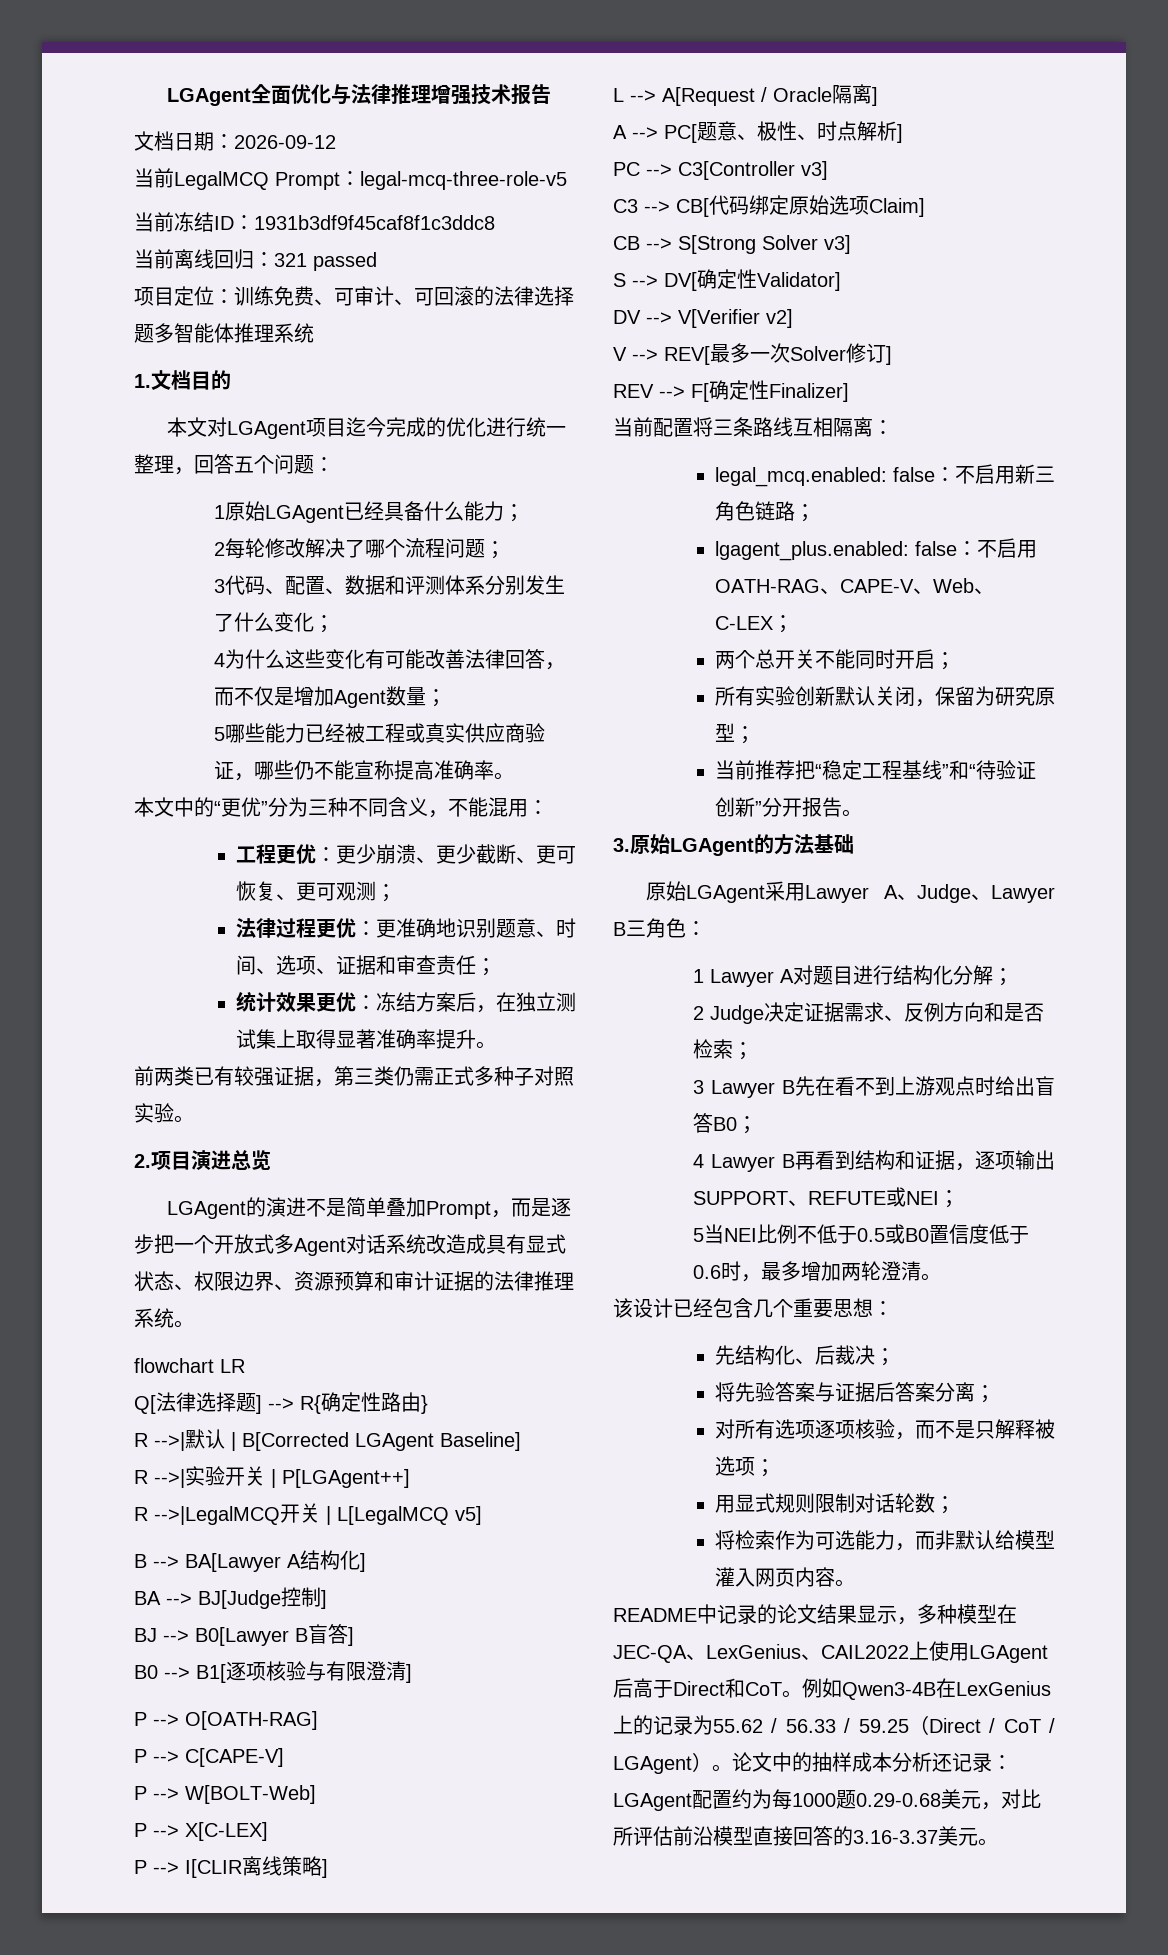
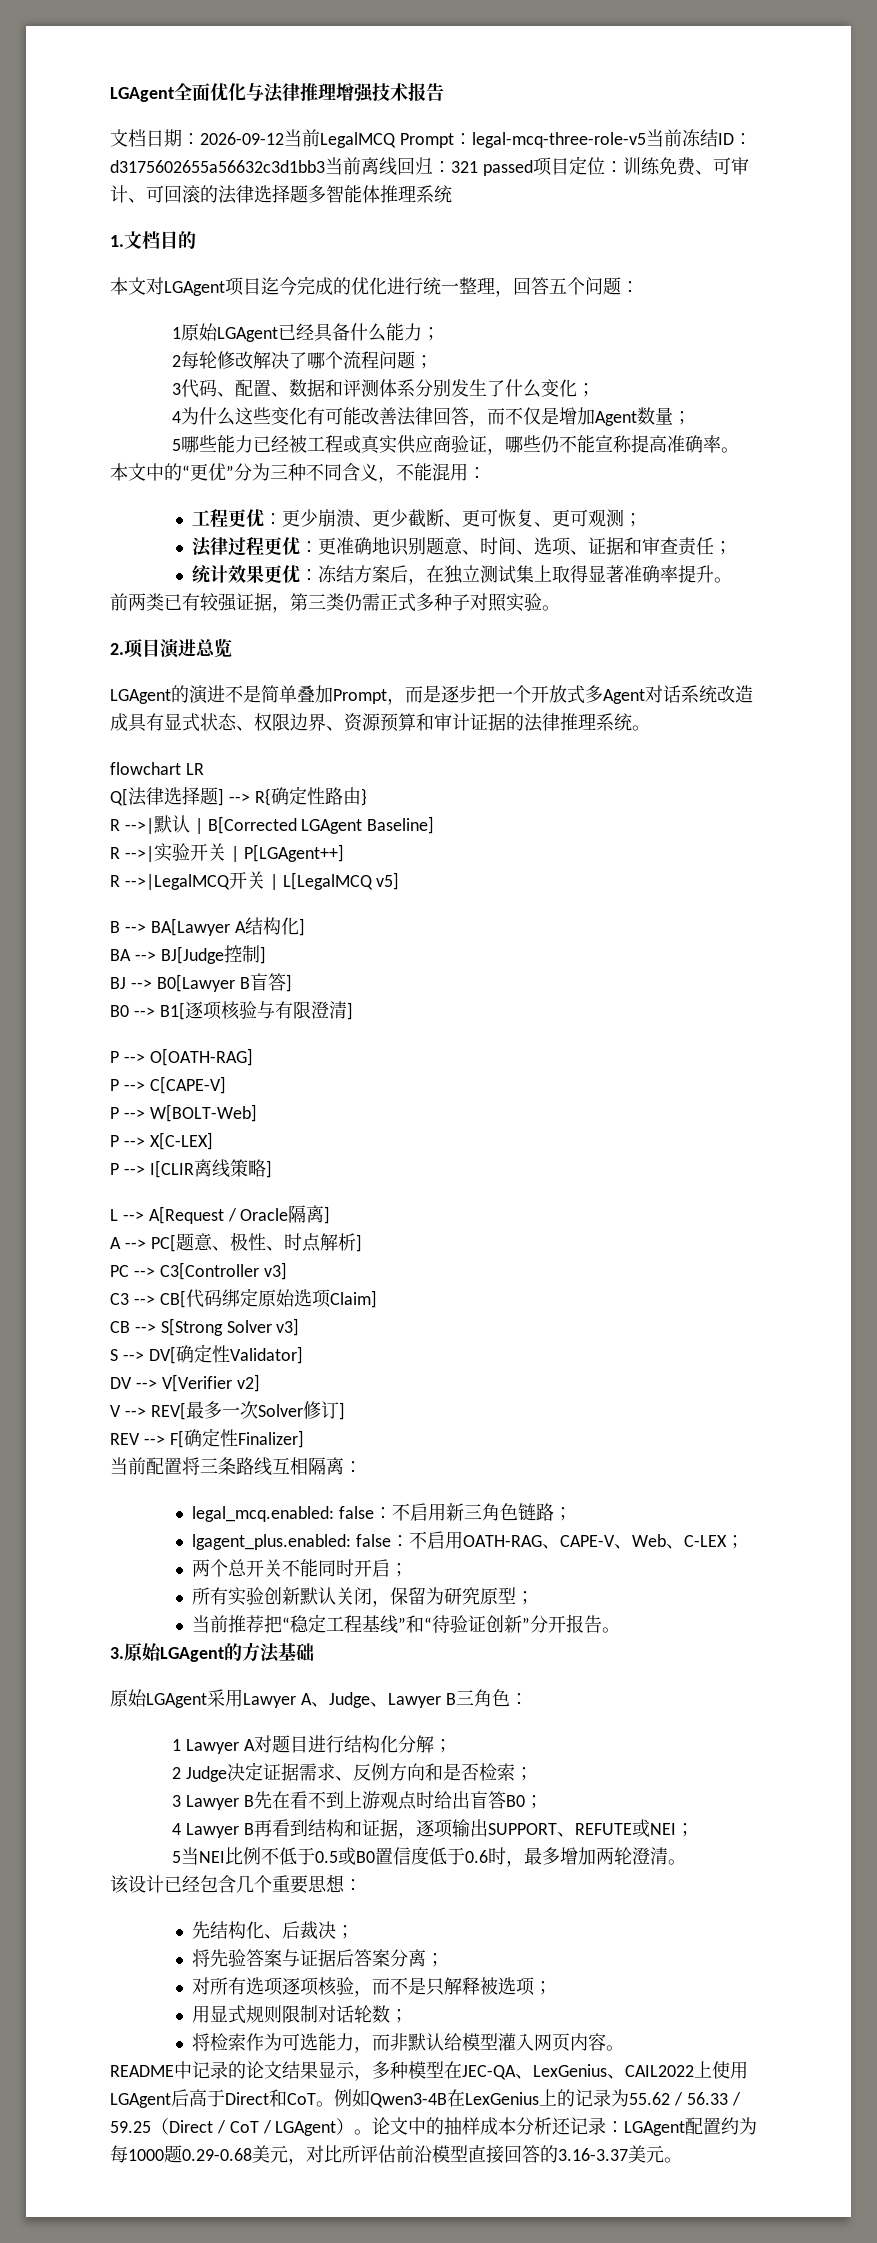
- 文档日期：2026-09-12
- 当前LegalMCQ Prompt：legal-mcq-three-role-v5
- 当前冻结ID：1931b3df9f45caf8f1c3ddc8
- 当前离线回归：321 passed
- 项目定位：训练免费、可审计、可回滚的法律选择题多智能体推理系统
+ 文档日期：2026-09-12当前LegalMCQ Prompt：legal-mcq-three-role-v5当前冻结ID：d3175602655a56632c3d1bb3当前离线回归：321 passed项目定位：训练免费、可审计、可回滚的法律选择题多智能体推理系统

